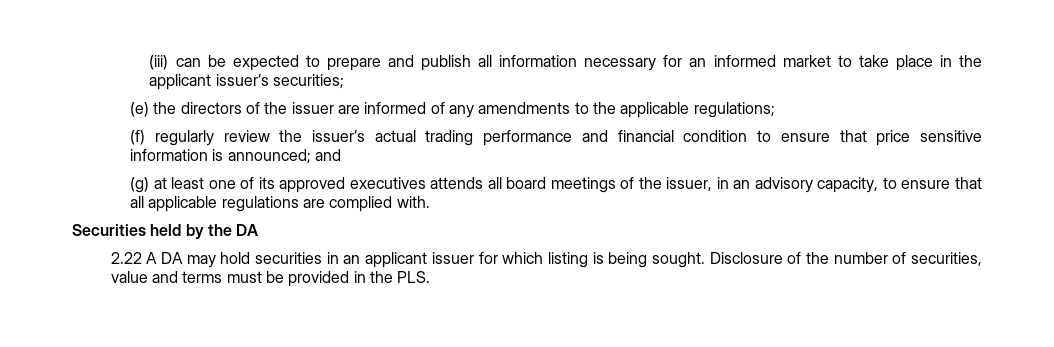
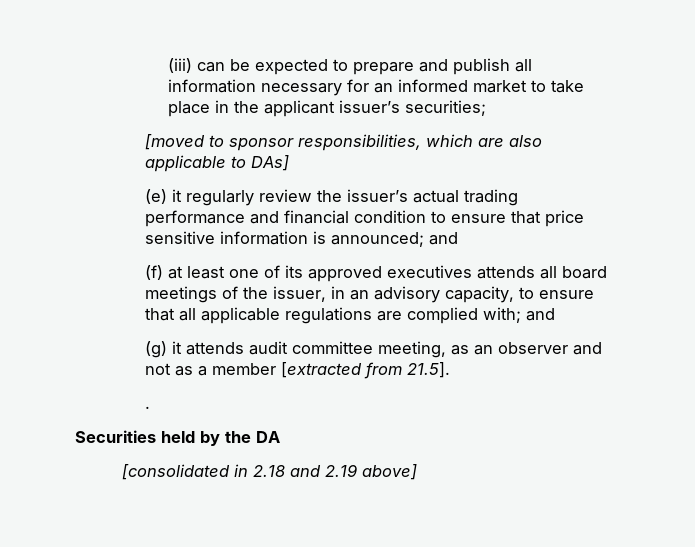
- (e) the directors of the issuer are informed of any amendments to the applicable regulations;
- (f) regularly review the issuer’s actual trading performance and financial condition to ensure that price sensitive information is announced; and
+ [moved to sponsor responsibilities, which are also applicable to DAs]
+ (e) it regularly review the issuer’s actual trading performance and financial condition to ensure that price sensitive information is announced; and
- (g) at least one of its approved executives attends all board meetings of the issuer, in an advisory capacity, to ensure that all applicable regulations are complied with.
+ (f) at least one of its approved executives attends all board meetings of the issuer, in an advisory capacity, to ensure that all applicable regulations are complied with; and
+ (g) it attends audit committee meeting, as an observer and not as a member [extracted from 21.5].
+ .
- 2.22 A DA may hold securities in an applicant issuer for which listing is being sought. Disclosure of the number of securities, value and terms must be provided in the PLS.
+ [consolidated in 2.18 and 2.19 above]

